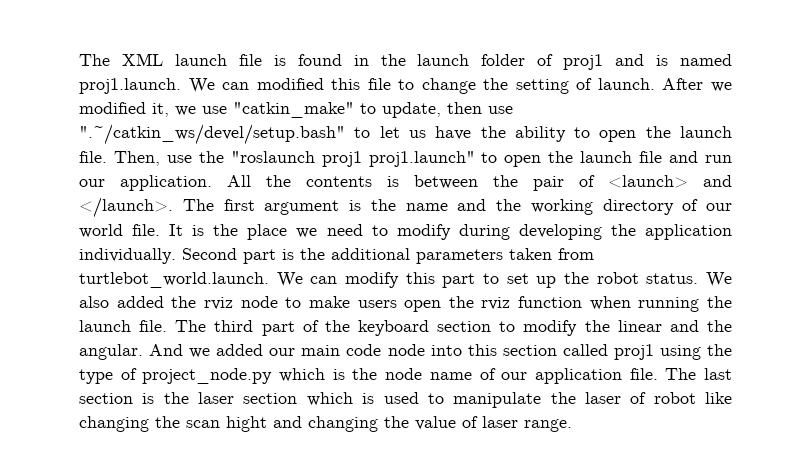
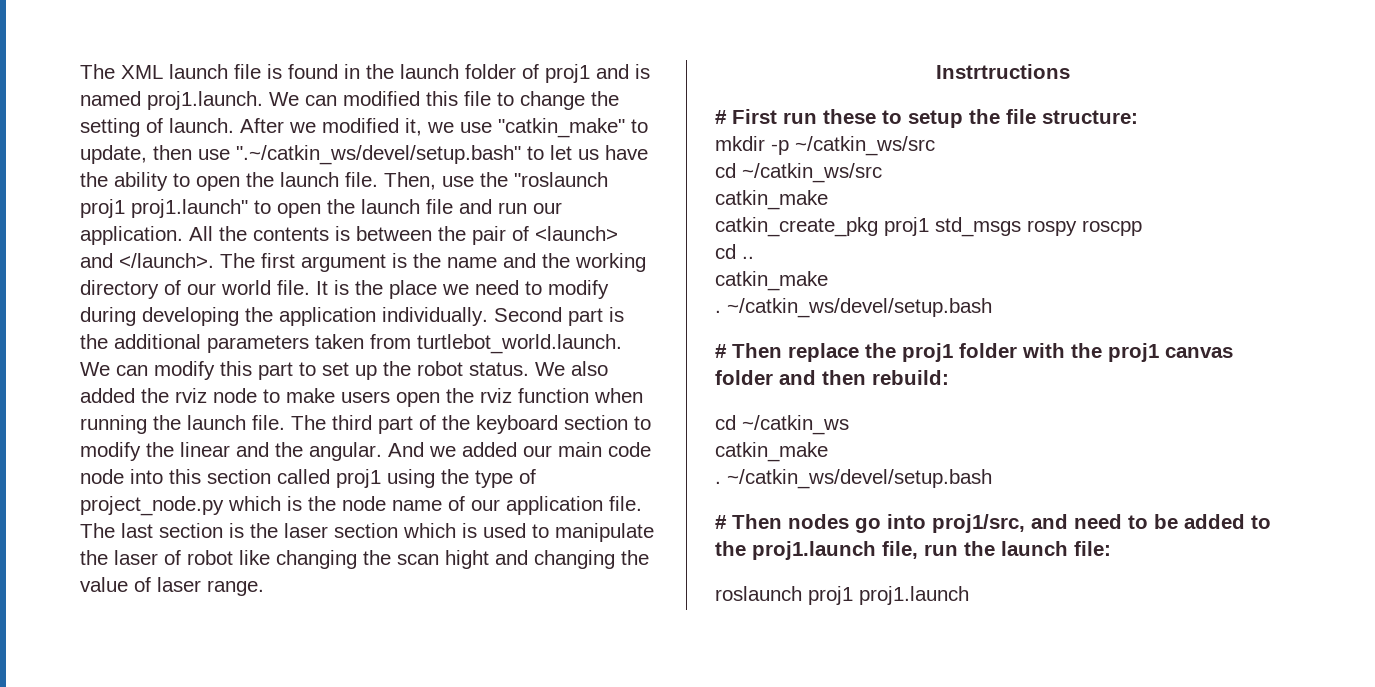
+ Instrtructions
+ # First run these to setup the file structure:
+ mkdir -p ~/catkin_ws/src
+ cd ~/catkin_ws/src
+ catkin_make
+ catkin_create_pkg proj1 std_msgs rospy roscpp
+ cd ..
+ catkin_make
+ . ~/catkin_ws/devel/setup.bash
+ # Then replace the proj1 folder with the proj1 canvas folder and then rebuild:
+ cd ~/catkin_ws
+ catkin_make
+ . ~/catkin_ws/devel/setup.bash
+ # Then nodes go into proj1/src, and need to be added to the proj1.launch file, run the launch file:
+ roslaunch proj1 proj1.launch

